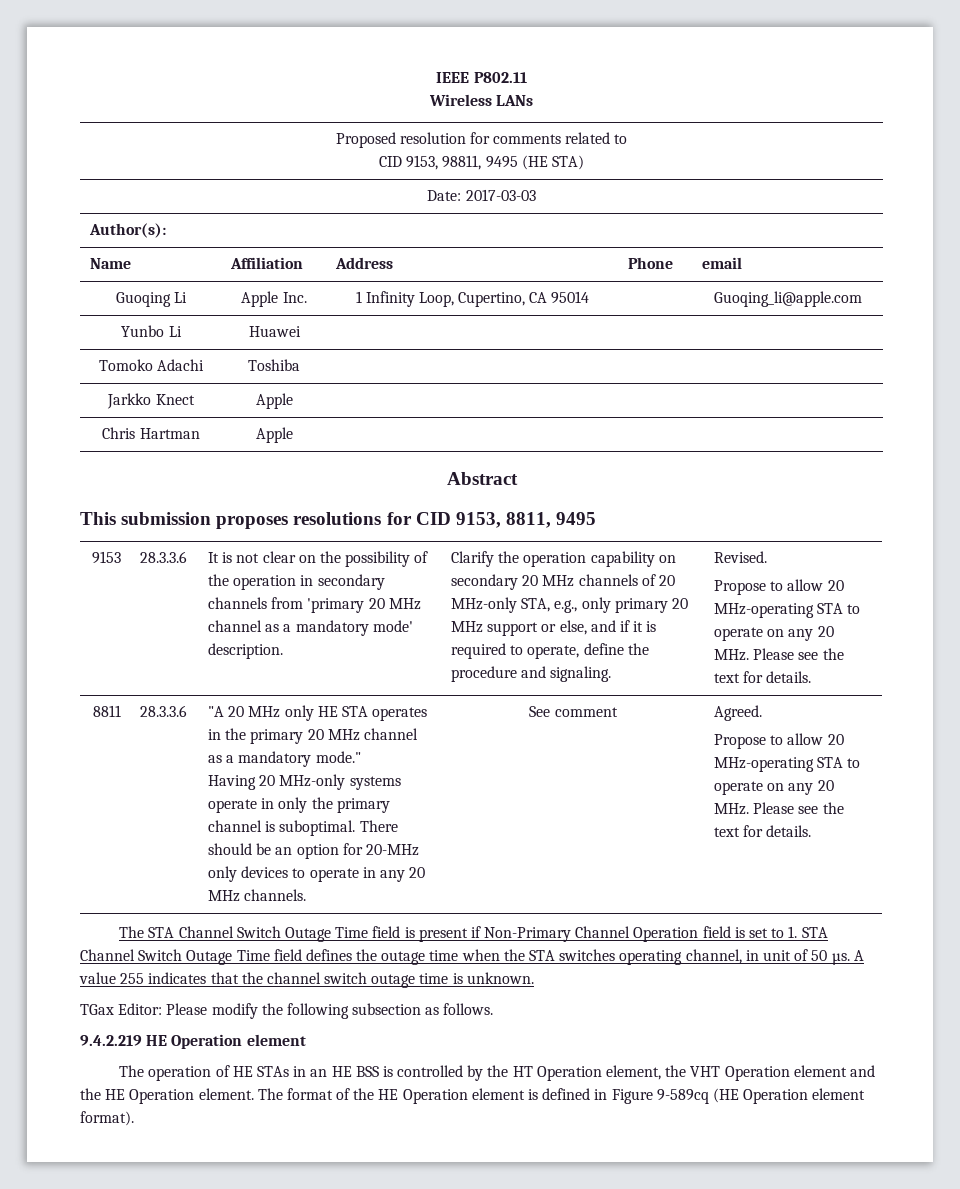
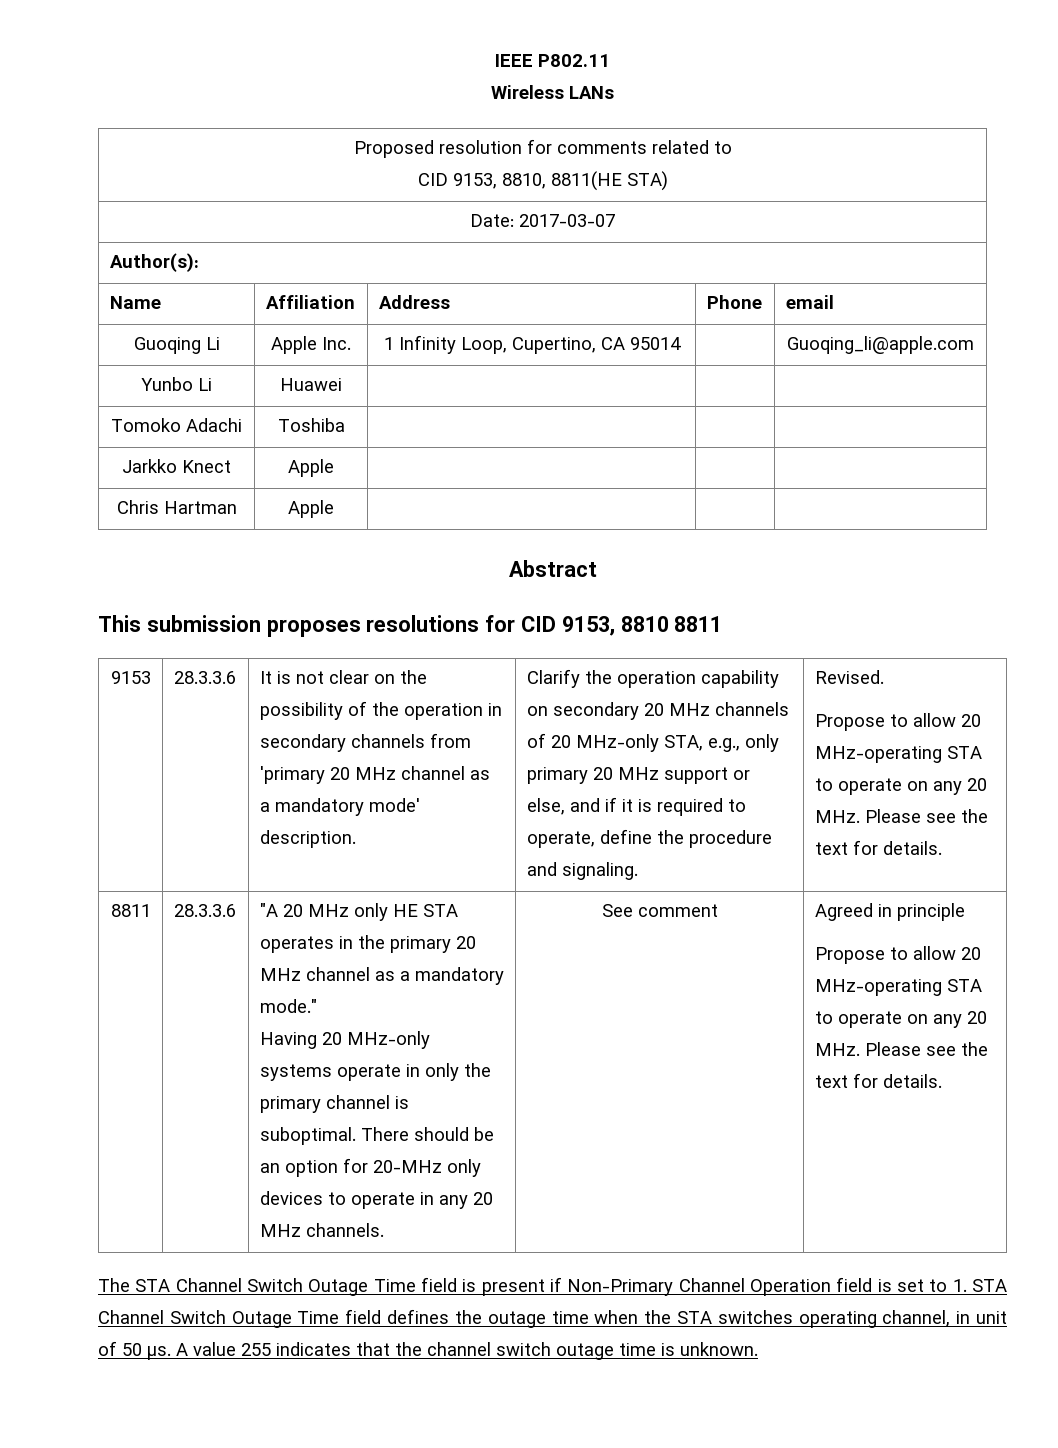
  Proposed resolution for comments related to
- CID 9153, 98811, 9495 (HE STA)
+ CID 9153, 8810, 8811(HE STA)
- Date: 2017-03-03
+ Date: 2017-03-07
- This submission proposes resolutions for CID 9153, 8811, 9495
+ This submission proposes resolutions for CID 9153, 8810 8811
- Agreed.
+ Agreed in principle
- TGax Editor: Please modify the following subsection as follows.
- 9.4.2.219 HE Operation element
- The operation of HE STAs in an HE BSS is controlled by the HT Operation element, the VHT Operation element and the HE Operation element. The format of the HE Operation element is defined in Figure 9-589cq (HE Operation element format).

